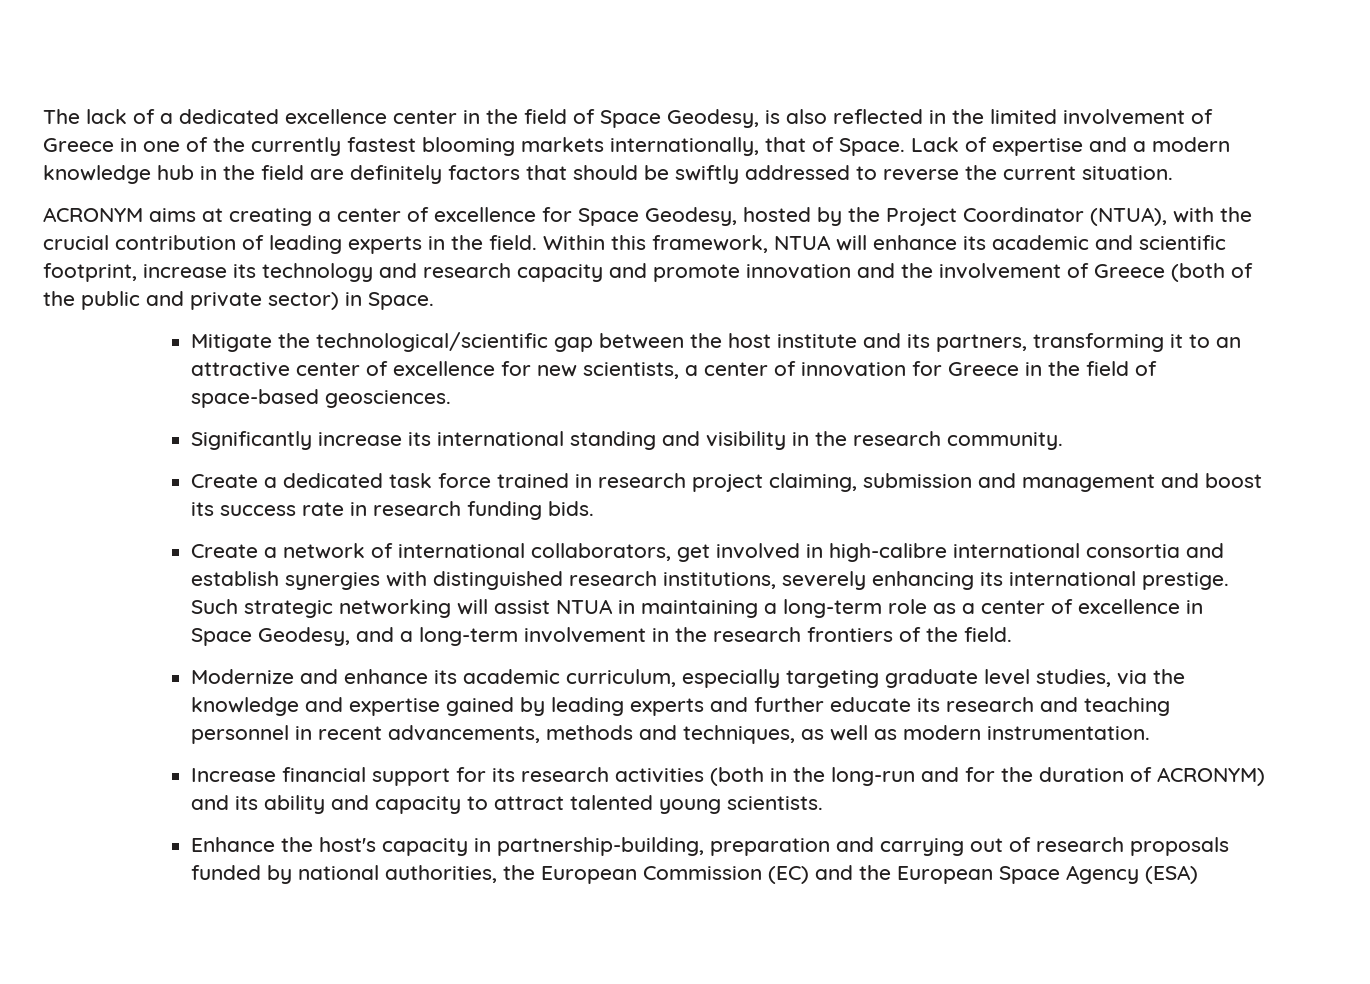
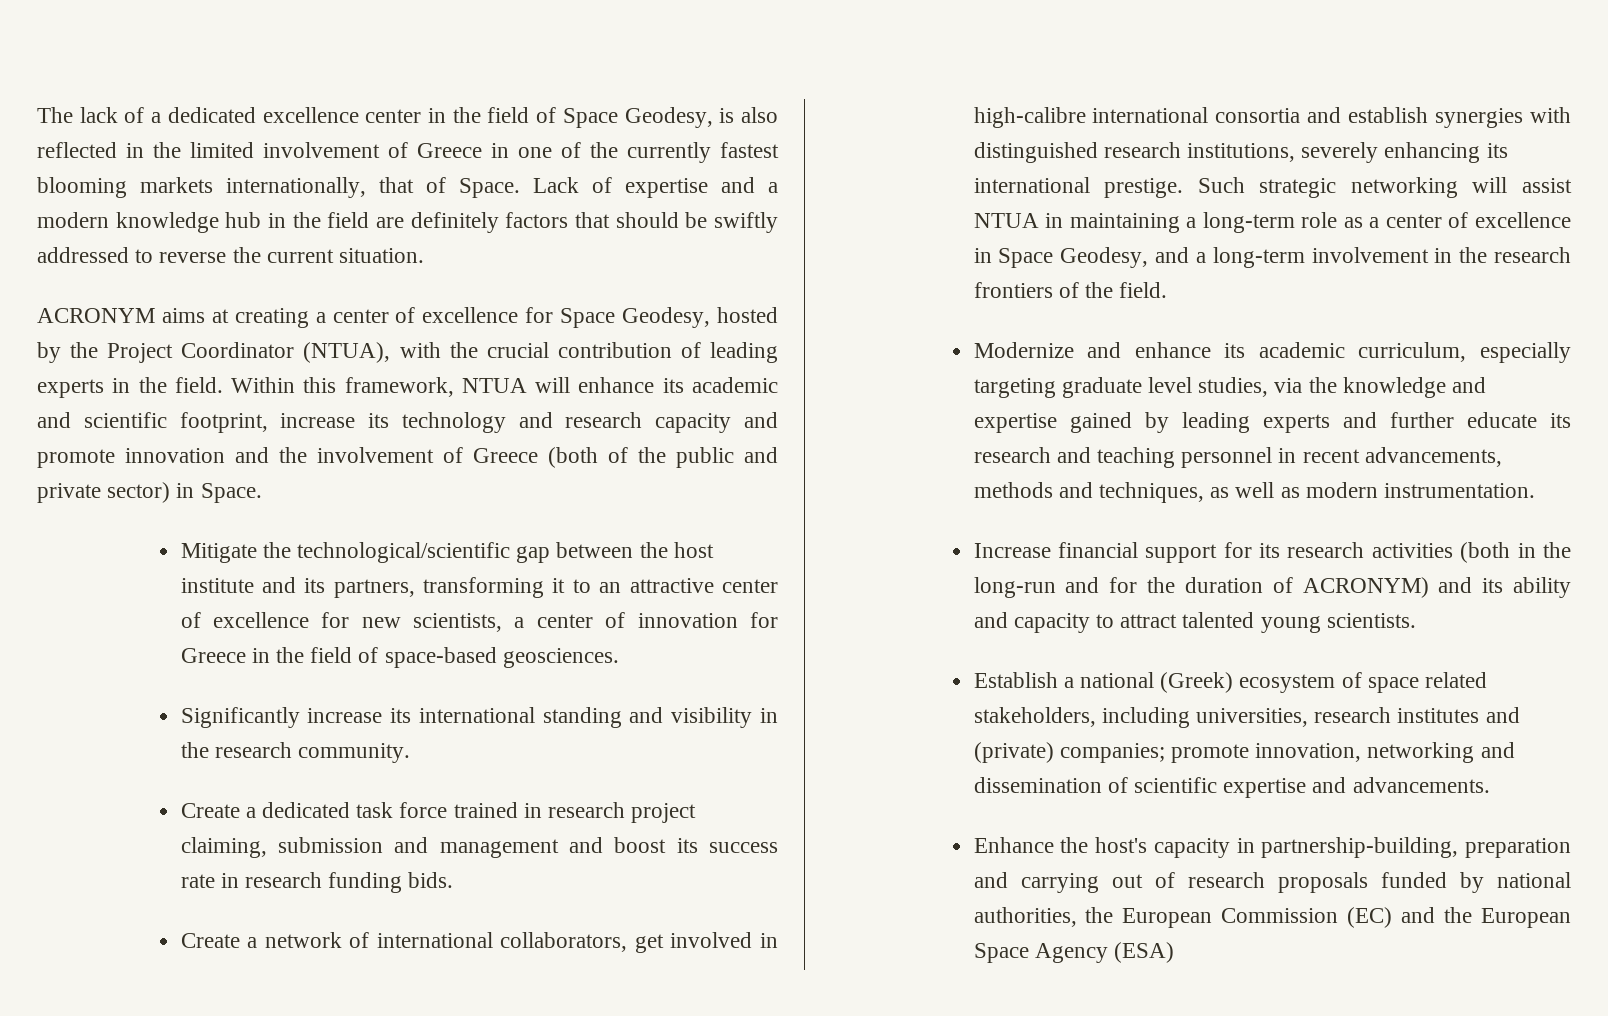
+ Establish a national (Greek) ecosystem of space related stakeholders, including universities, research institutes and (private) companies; promote innovation, networking and dissemination of scientific expertise and advancements.

